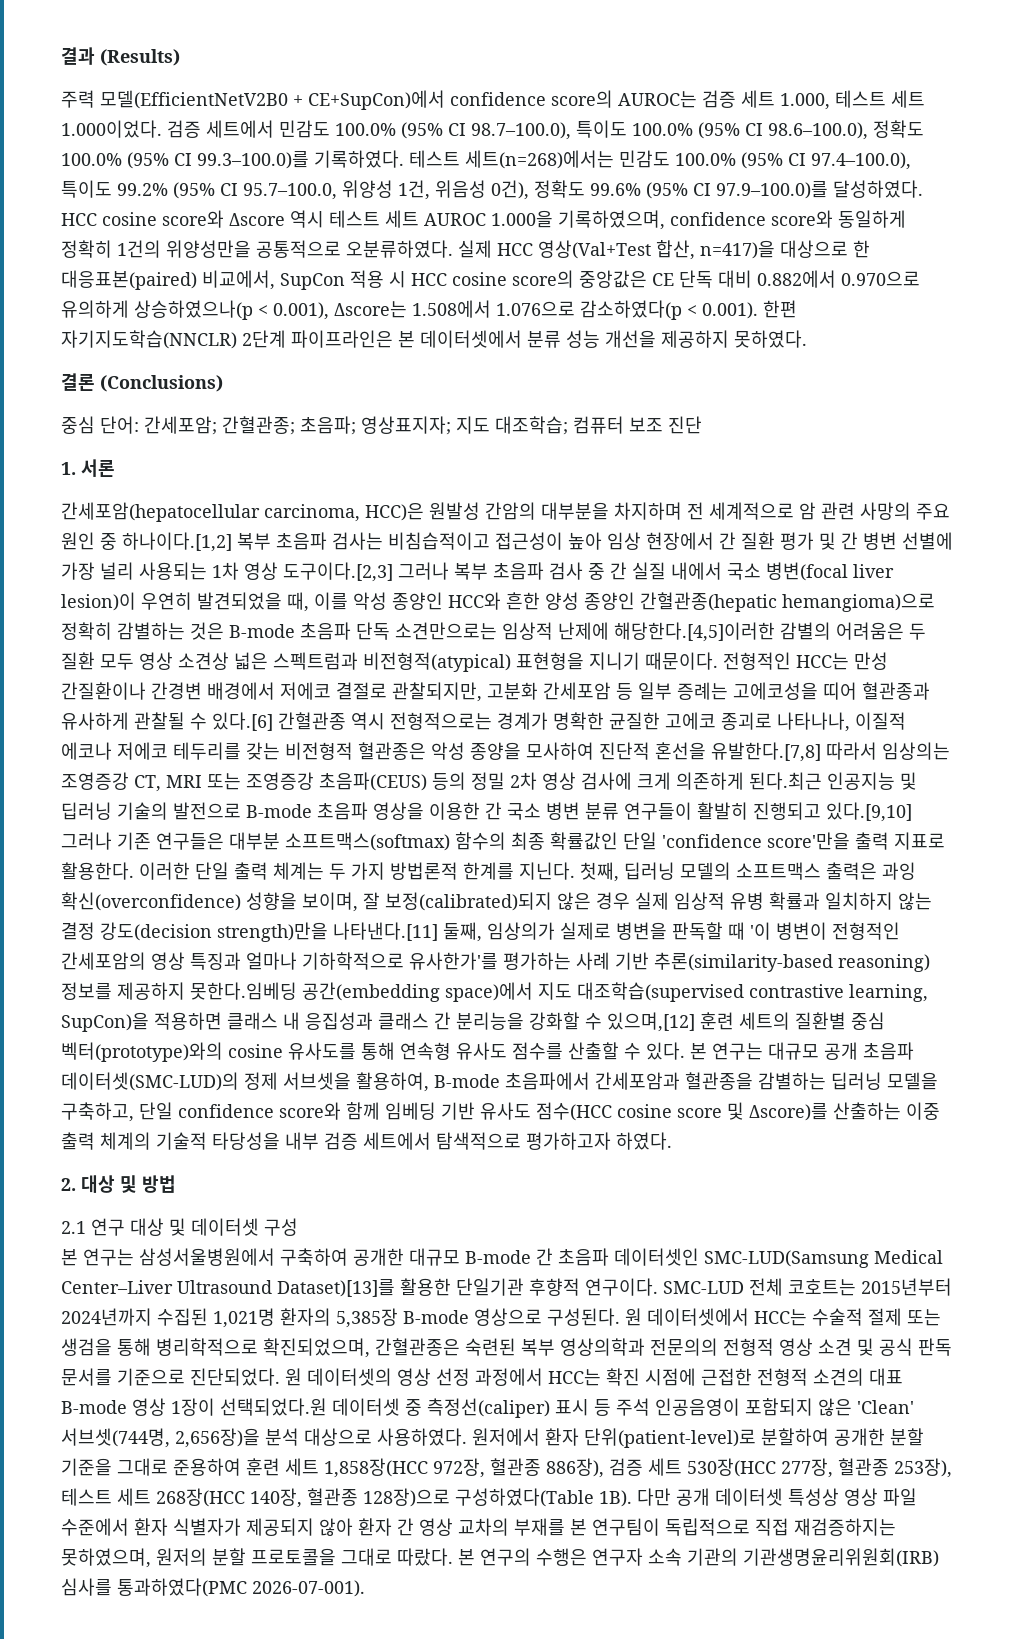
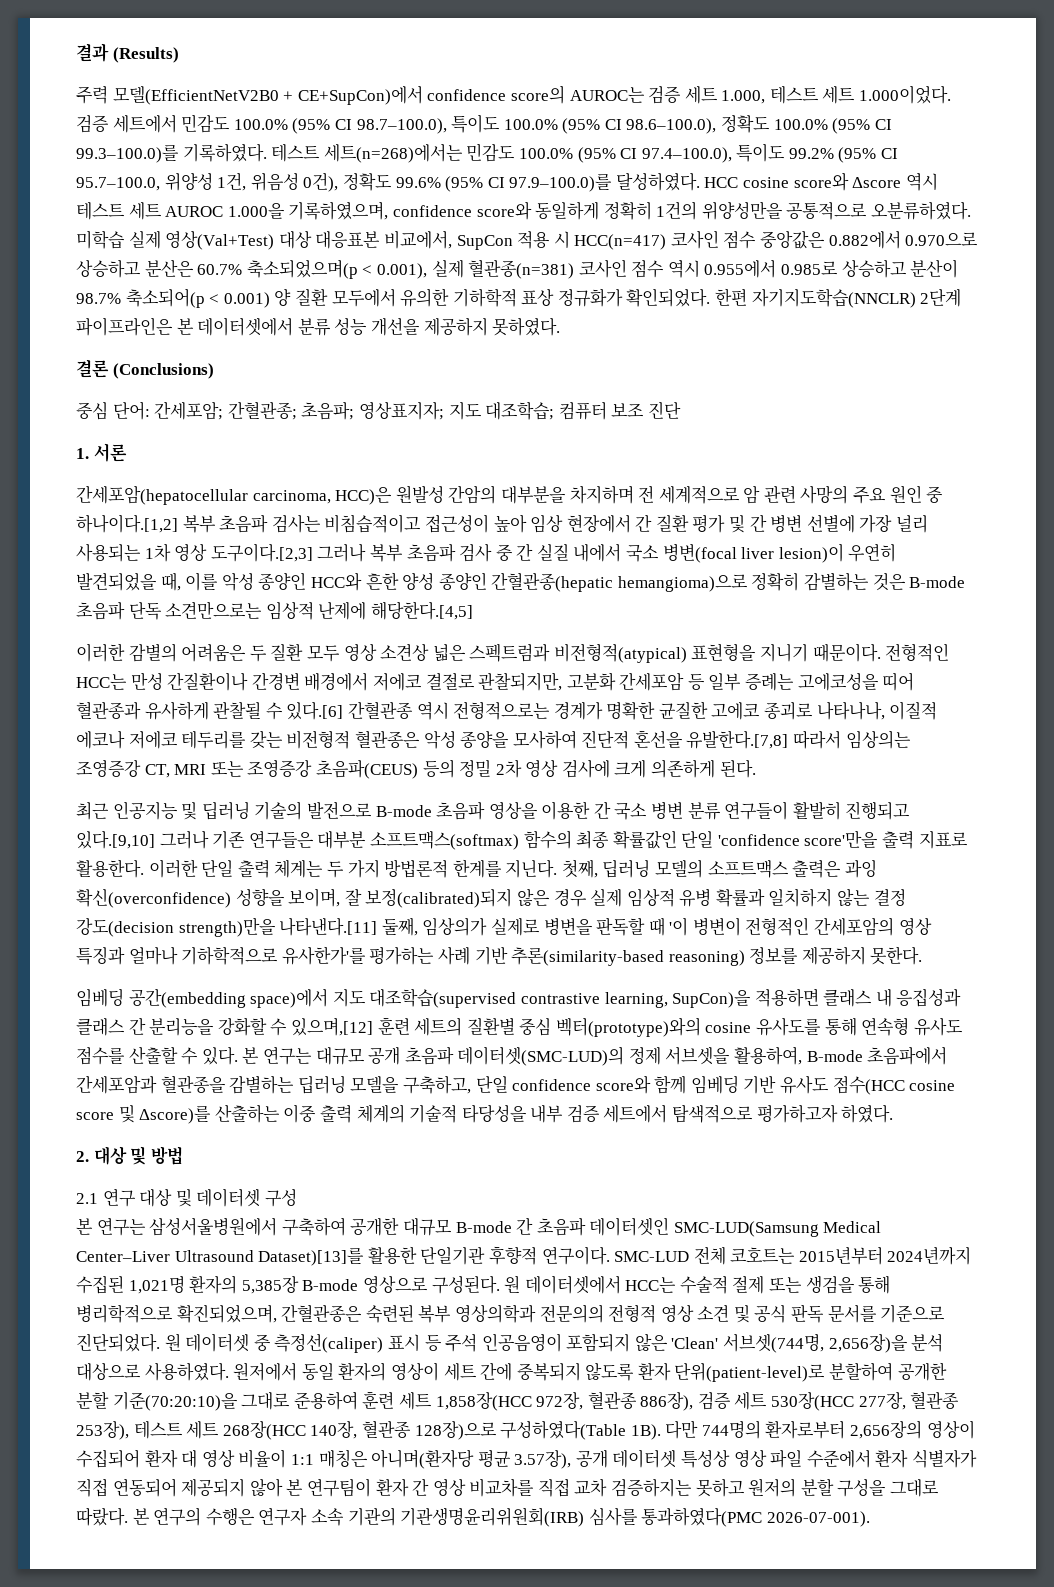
- 실제 HCC 영상(Val+Test 합산, n=417)을 대상으로 한 대응표본(paired) 비교에서, SupCon 적용 시 HCC cosine score의 중앙값은 CE 단독 대비 0.882에서 0.970으로 유의하게 상승하였으나(p < 0.001), Δscore는 1.508에서 1.076으로 감소하였다(p < 0.001). 한편 자기지도학습(NNCLR) 2단계 파이프라인은 본 데이터셋에서 분류 성능 개선을 제공하지 못하였다.
+ 미학습 실제 영상(Val+Test) 대상 대응표본 비교에서, SupCon 적용 시 HCC(n=417) 코사인 점수 중앙값은 0.882에서 0.970으로 상승하고 분산은 60.7% 축소되었으며(p < 0.001), 실제 혈관종(n=381) 코사인 점수 역시 0.955에서 0.985로 상승하고 분산이 98.7% 축소되어(p < 0.001) 양 질환 모두에서 유의한 기하학적 표상 정규화가 확인되었다. 한편 자기지도학습(NNCLR) 2단계 파이프라인은 본 데이터셋에서 분류 성능 개선을 제공하지 못하였다.
- 간세포암(hepatocellular carcinoma, HCC)은 원발성 간암의 대부분을 차지하며 전 세계적으로 암 관련 사망의 주요 원인 중 하나이다.[1,2] 복부 초음파 검사는 비침습적이고 접근성이 높아 임상 현장에서 간 질환 평가 및 간 병변 선별에 가장 널리 사용되는 1차 영상 도구이다.[2,3] 그러나 복부 초음파 검사 중 간 실질 내에서 국소 병변(focal liver lesion)이 우연히 발견되었을 때, 이를 악성 종양인 HCC와 흔한 양성 종양인 간혈관종(hepatic hemangioma)으로 정확히 감별하는 것은 B-mode 초음파 단독 소견만으로는 임상적 난제에 해당한다.[4,5]이러한 감별의 어려움은 두 질환 모두 영상 소견상 넓은 스펙트럼과 비전형적(atypical) 표현형을 지니기 때문이다.
+ 간세포암(hepatocellular carcinoma, HCC)은 원발성 간암의 대부분을 차지하며 전 세계적으로 암 관련 사망의 주요 원인 중 하나이다.[1,2] 복부 초음파 검사는 비침습적이고 접근성이 높아 임상 현장에서 간 질환 평가 및 간 병변 선별에 가장 널리 사용되는 1차 영상 도구이다.[2,3] 그러나 복부 초음파 검사 중 간 실질 내에서 국소 병변(focal liver lesion)이 우연히 발견되었을 때, 이를 악성 종양인 HCC와 흔한 양성 종양인 간혈관종(hepatic hemangioma)으로 정확히 감별하는 것은 B-mode 초음파 단독 소견만으로는 임상적 난제에 해당한다.[4,5]
+ 이러한 감별의 어려움은 두 질환 모두 영상 소견상 넓은 스펙트럼과 비전형적(atypical) 표현형을 지니기 때문이다.
- 전형적인 HCC는 만성 간질환이나 간경변 배경에서 저에코 결절로 관찰되지만, 고분화 간세포암 등 일부 증례는 고에코성을 띠어 혈관종과 유사하게 관찰될 수 있다.[6] 간혈관종 역시 전형적으로는 경계가 명확한 균질한 고에코 종괴로 나타나나, 이질적 에코나 저에코 테두리를 갖는 비전형적 혈관종은 악성 종양을 모사하여 진단적 혼선을 유발한다.[7,8] 따라서 임상의는 조영증강 CT, MRI 또는 조영증강 초음파(CEUS) 등의 정밀 2차 영상 검사에 크게 의존하게 된다.최근 인공지능 및 딥러닝 기술의 발전으로 B-mode 초음파 영상을 이용한 간 국소 병변 분류 연구들이 활발히 진행되고 있다.[9,10] 그러나 기존 연구들은 대부분 소프트맥스(softmax) 함수의 최종 확률값인 단일 'confidence score'만을 출력 지표로 활용한다.
+ 전형적인 HCC는 만성 간질환이나 간경변 배경에서 저에코 결절로 관찰되지만, 고분화 간세포암 등 일부 증례는 고에코성을 띠어 혈관종과 유사하게 관찰될 수 있다.[6] 간혈관종 역시 전형적으로는 경계가 명확한 균질한 고에코 종괴로 나타나나, 이질적 에코나 저에코 테두리를 갖는 비전형적 혈관종은 악성 종양을 모사하여 진단적 혼선을 유발한다.[7,8] 따라서 임상의는 조영증강 CT, MRI 또는 조영증강 초음파(CEUS) 등의 정밀 2차 영상 검사에 크게 의존하게 된다.
+ 최근 인공지능 및 딥러닝 기술의 발전으로 B-mode 초음파 영상을 이용한 간 국소 병변 분류 연구들이 활발히 진행되고 있다.[9,10] 그러나 기존 연구들은 대부분 소프트맥스(softmax) 함수의 최종 확률값인 단일 'confidence score'만을 출력 지표로 활용한다.
- 첫째, 딥러닝 모델의 소프트맥스 출력은 과잉 확신(overconfidence) 성향을 보이며, 잘 보정(calibrated)되지 않은 경우 실제 임상적 유병 확률과 일치하지 않는 결정 강도(decision strength)만을 나타낸다.[11] 둘째, 임상의가 실제로 병변을 판독할 때 '이 병변이 전형적인 간세포암의 영상 특징과 얼마나 기하학적으로 유사한가'를 평가하는 사례 기반 추론(similarity-based reasoning) 정보를 제공하지 못한다.임베딩 공간(embedding space)에서 지도 대조학습(supervised contrastive learning, SupCon)을 적용하면 클래스 내 응집성과 클래스 간 분리능을 강화할 수 있으며,[12] 훈련 세트의 질환별 중심 벡터(prototype)와의 cosine 유사도를 통해 연속형 유사도 점수를 산출할 수 있다.
+ 첫째, 딥러닝 모델의 소프트맥스 출력은 과잉 확신(overconfidence) 성향을 보이며, 잘 보정(calibrated)되지 않은 경우 실제 임상적 유병 확률과 일치하지 않는 결정 강도(decision strength)만을 나타낸다.[11] 둘째, 임상의가 실제로 병변을 판독할 때 '이 병변이 전형적인 간세포암의 영상 특징과 얼마나 기하학적으로 유사한가'를 평가하는 사례 기반 추론(similarity-based reasoning) 정보를 제공하지 못한다.
+ 임베딩 공간(embedding space)에서 지도 대조학습(supervised contrastive learning, SupCon)을 적용하면 클래스 내 응집성과 클래스 간 분리능을 강화할 수 있으며,[12] 훈련 세트의 질환별 중심 벡터(prototype)와의 cosine 유사도를 통해 연속형 유사도 점수를 산출할 수 있다.
- 원 데이터셋의 영상 선정 과정에서 HCC는 확진 시점에 근접한 전형적 소견의 대표 B-mode 영상 1장이 선택되었다.원 데이터셋 중 측정선(caliper) 표시 등 주석 인공음영이 포함되지 않은 'Clean' 서브셋(744명, 2,656장)을 분석 대상으로 사용하였다.
+ 원 데이터셋 중 측정선(caliper) 표시 등 주석 인공음영이 포함되지 않은 'Clean' 서브셋(744명, 2,656장)을 분석 대상으로 사용하였다.
- 원저에서 환자 단위(patient-level)로 분할하여 공개한 분할 기준을 그대로 준용하여 훈련 세트 1,858장(HCC 972장, 혈관종 886장), 검증 세트 530장(HCC 277장, 혈관종 253장), 테스트 세트 268장(HCC 140장, 혈관종 128장)으로 구성하였다(Table 1B).
+ 원저에서 동일 환자의 영상이 세트 간에 중복되지 않도록 환자 단위(patient-level)로 분할하여 공개한 분할 기준(70:20:10)을 그대로 준용하여 훈련 세트 1,858장(HCC 972장, 혈관종 886장), 검증 세트 530장(HCC 277장, 혈관종 253장), 테스트 세트 268장(HCC 140장, 혈관종 128장)으로 구성하였다(Table 1B).
- 다만 공개 데이터셋 특성상 영상 파일 수준에서 환자 식별자가 제공되지 않아 환자 간 영상 교차의 부재를 본 연구팀이 독립적으로 직접 재검증하지는 못하였으며, 원저의 분할 프로토콜을 그대로 따랐다.
+ 다만 744명의 환자로부터 2,656장의 영상이 수집되어 환자 대 영상 비율이 1:1 매칭은 아니며(환자당 평균 3.57장), 공개 데이터셋 특성상 영상 파일 수준에서 환자 식별자가 직접 연동되어 제공되지 않아 본 연구팀이 환자 간 영상 비교차를 직접 교차 검증하지는 못하고 원저의 분할 구성을 그대로 따랐다.

